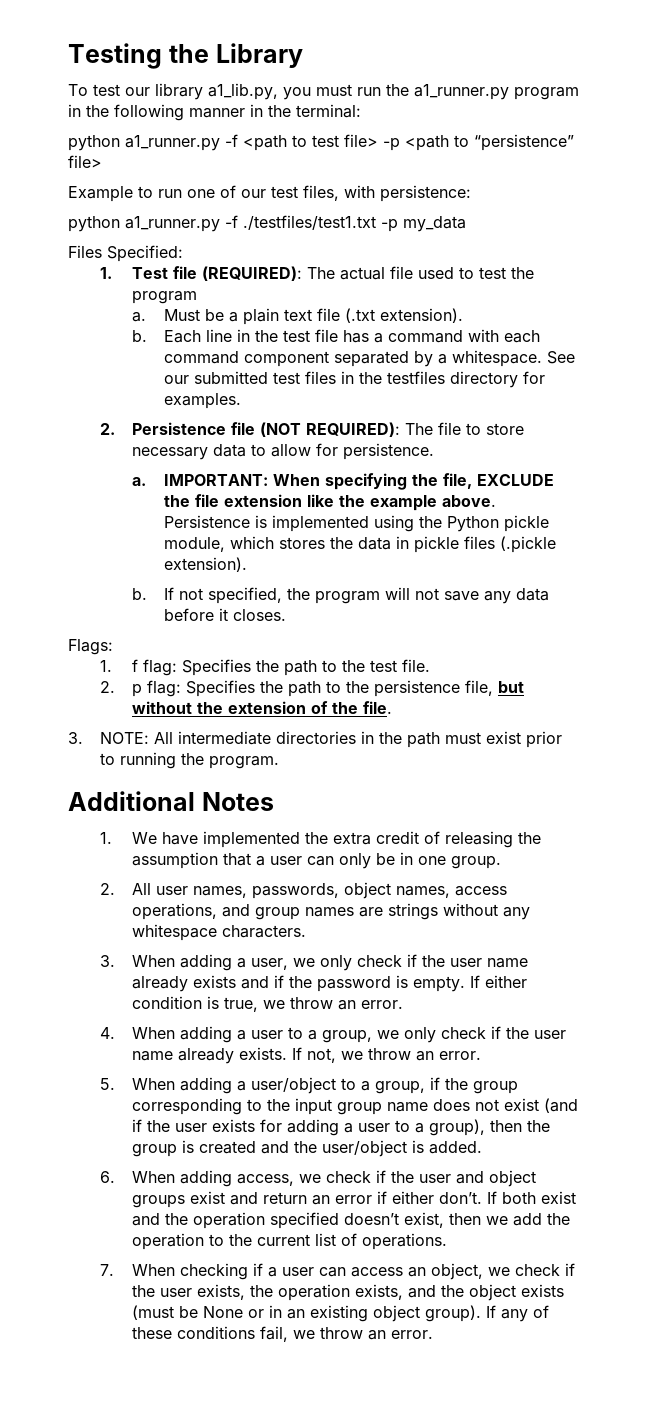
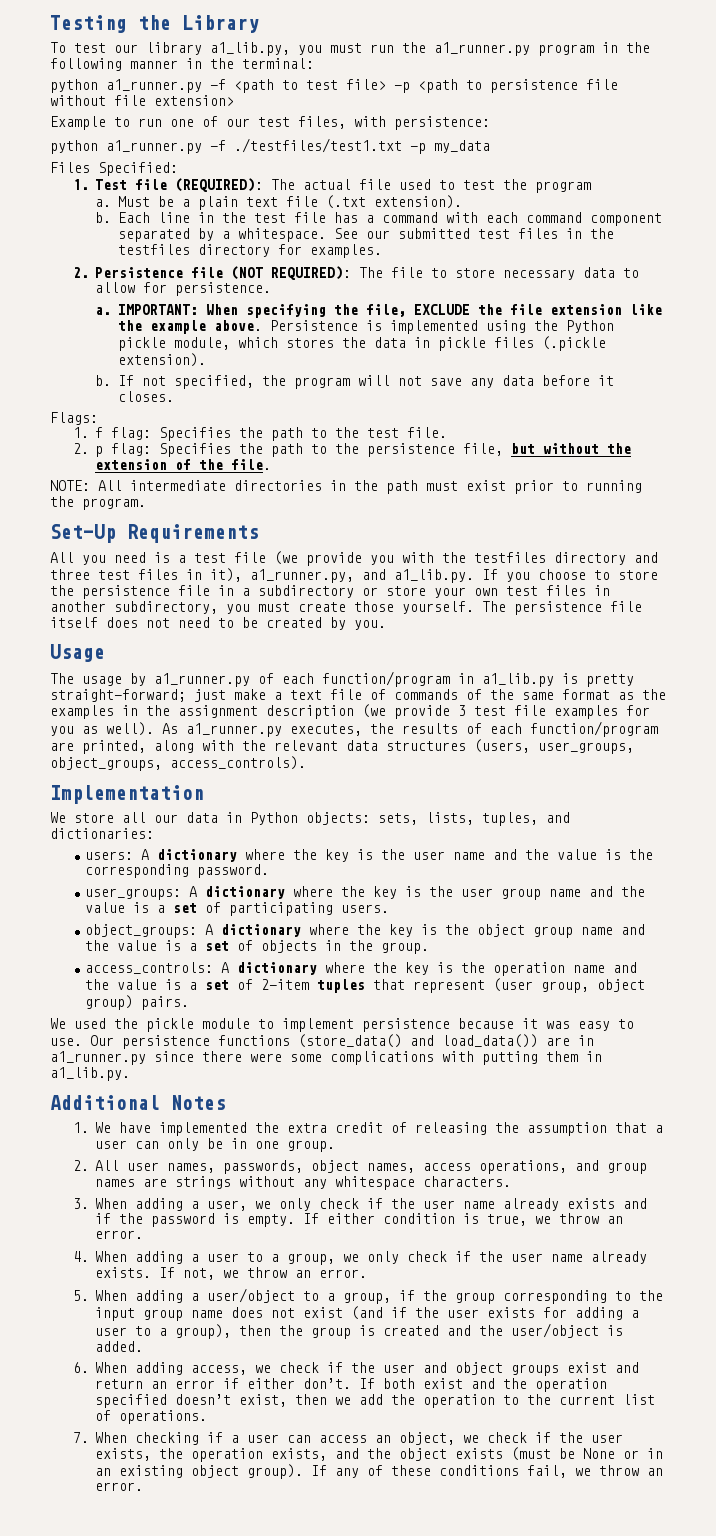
- python a1_runner.py -f <path to test file> -p <path to “persistence” file>
+ python a1_runner.py -f <path to test file> -p <path to persistence file without file extension>
- 3. NOTE: All intermediate directories in the path must exist prior to running the program.
+ NOTE: All intermediate directories in the path must exist prior to running the program.
+ Set-Up Requirements
+ All you need is a test file (we provide you with the testfiles directory and three test files in it), a1_runner.py, and a1_lib.py. If you choose to store the persistence file in a subdirectory or store your own test files in another subdirectory, you must create those yourself. The persistence file itself does not need to be created by you.
+ Usage
+ The usage by a1_runner.py of each function/program in a1_lib.py is pretty straight-forward; just make a text file of commands of the same format as the examples in the assignment description (we provide 3 test file examples for you as well). As a1_runner.py executes, the results of each function/program are printed, along with the relevant data structures (users, user_groups, object_groups, access_controls).
+ Implementation
+ We store all our data in Python objects: sets, lists, tuples, and dictionaries:
+ users: A dictionary where the key is the user name and the value is the corresponding password.
+ user_groups: A dictionary where the key is the user group name and the value is a set of participating users.
+ object_groups: A dictionary where the key is the object group name and the value is a set of objects in the group.
+ access_controls: A dictionary where the key is the operation name and the value is a set of 2-item tuples that represent (user group, object group) pairs.
+ We used the pickle module to implement persistence because it was easy to use. Our persistence functions (store_data() and load_data()) are in a1_runner.py since there were some complications with putting them in a1_lib.py.

